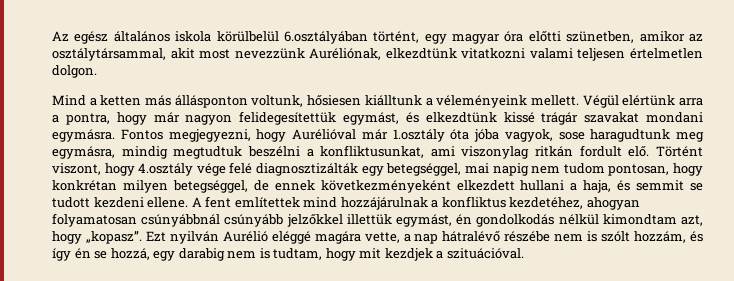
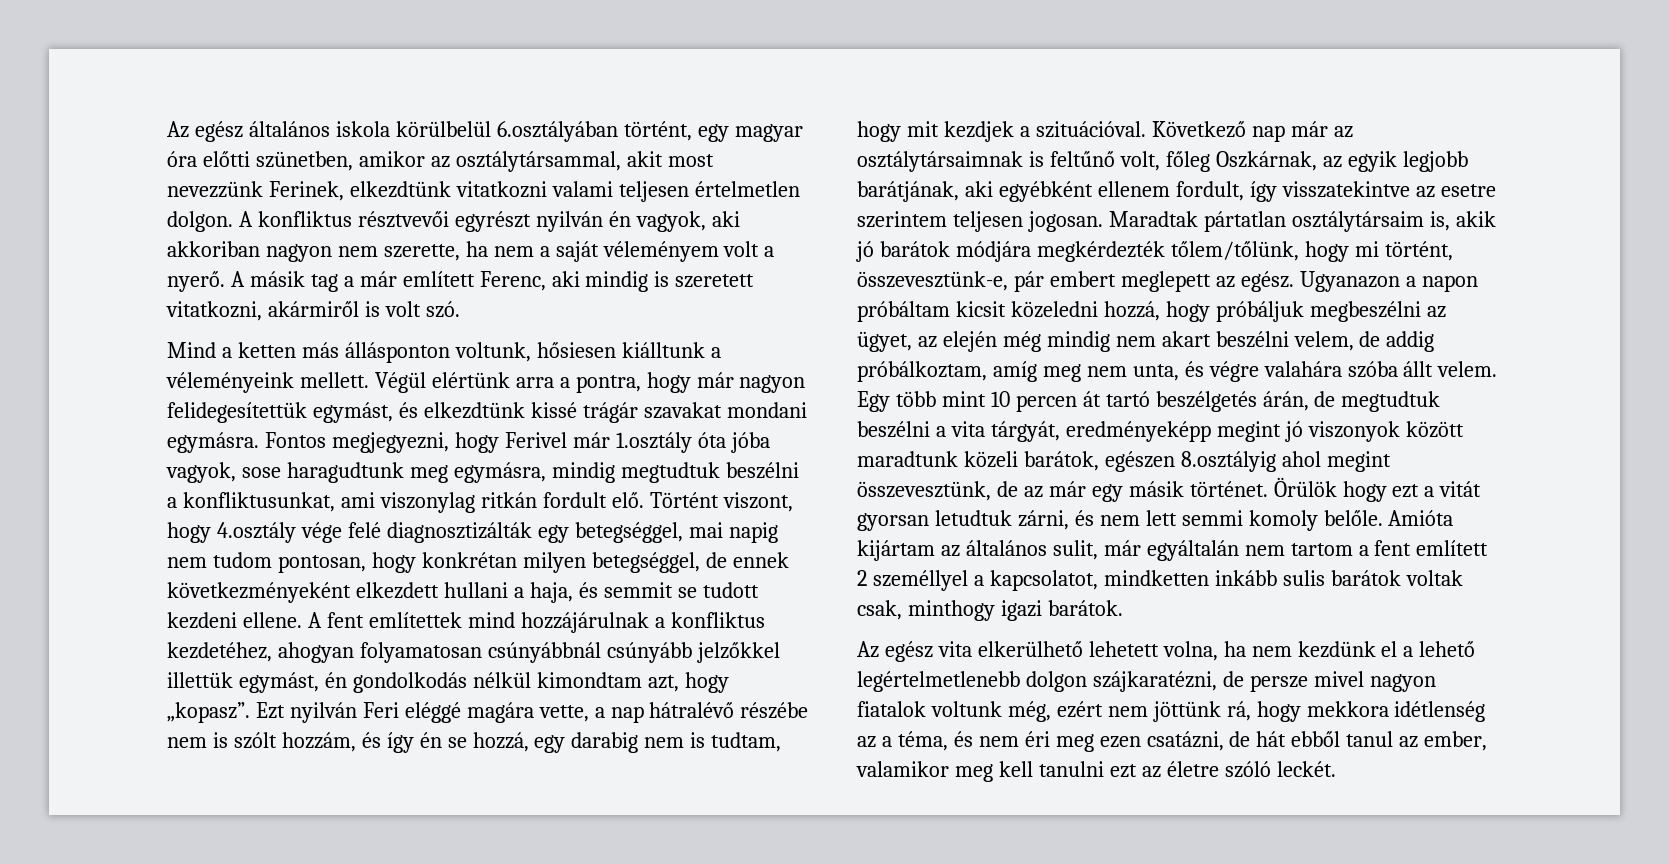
- Az egész általános iskola körülbelül 6.osztályában történt, egy magyar óra előtti szünetben, amikor az osztálytársammal, akit most nevezzünk Auréliónak, elkezdtünk vitatkozni valami teljesen értelmetlen dolgon.
+ Az egész általános iskola körülbelül 6.osztályában történt, egy magyar óra előtti szünetben, amikor az osztálytársammal, akit most nevezzünk Ferinek, elkezdtünk vitatkozni valami teljesen értelmetlen dolgon. A konfliktus résztvevői egyrészt nyilván én vagyok, aki akkoriban nagyon nem szerette, ha nem a saját véleményem volt a nyerő. A másik tag a már említett Ferenc, aki mindig is szeretett vitatkozni, akármiről is volt szó.
- Fontos megjegyezni, hogy Aurélióval már 1.osztály óta jóba vagyok, sose haragudtunk meg egymásra, mindig megtudtuk beszélni a konfliktusunkat, ami viszonylag ritkán fordult elő.
+ Fontos megjegyezni, hogy Ferivel már 1.osztály óta jóba vagyok, sose haragudtunk meg egymásra, mindig megtudtuk beszélni a konfliktusunkat, ami viszonylag ritkán fordult elő.
- Ezt nyilván Aurélió eléggé magára vette, a nap hátralévő részébe nem is szólt hozzám, és így én se hozzá, egy darabig nem is tudtam, hogy mit kezdjek a szituációval.
+ Ezt nyilván Feri eléggé magára vette, a nap hátralévő részébe nem is szólt hozzám, és így én se hozzá, egy darabig nem is tudtam, hogy mit kezdjek a szituációval.
+ Következő nap már az osztálytársaimnak is feltűnő volt, főleg Oszkárnak, az egyik legjobb barátjának, aki egyébként ellenem fordult, így visszatekintve az esetre szerintem teljesen jogosan. Maradtak pártatlan osztálytársaim is, akik jó barátok módjára megkérdezték tőlem/tőlünk, hogy mi történt, összevesztünk-e, pár embert meglepett az egész. Ugyanazon a napon próbáltam kicsit közeledni hozzá, hogy próbáljuk megbeszélni az ügyet, az elején még mindig nem akart beszélni velem, de addig próbálkoztam, amíg meg nem unta, és végre valahára szóba állt velem. Egy több mint 10 percen át tartó beszélgetés árán, de megtudtuk beszélni a vita tárgyát, eredményeképp megint jó viszonyok között maradtunk közeli barátok, egészen 8.osztályig ahol megint összevesztünk, de az már egy másik történet. Örülök hogy ezt a vitát gyorsan letudtuk zárni, és nem lett semmi komoly belőle. Amióta kijártam az általános sulit, már egyáltalán nem tartom a fent említett 2 személlyel a kapcsolatot, mindketten inkább sulis barátok voltak csak, minthogy igazi barátok.
+ Az egész vita elkerülhető lehetett volna, ha nem kezdünk el a lehető legértelmetlenebb dolgon szájkaratézni, de persze mivel nagyon fiatalok voltunk még, ezért nem jöttünk rá, hogy mekkora idétlenség az a téma, és nem éri meg ezen csatázni, de hát ebből tanul az ember, valamikor meg kell tanulni ezt az életre szóló leckét.

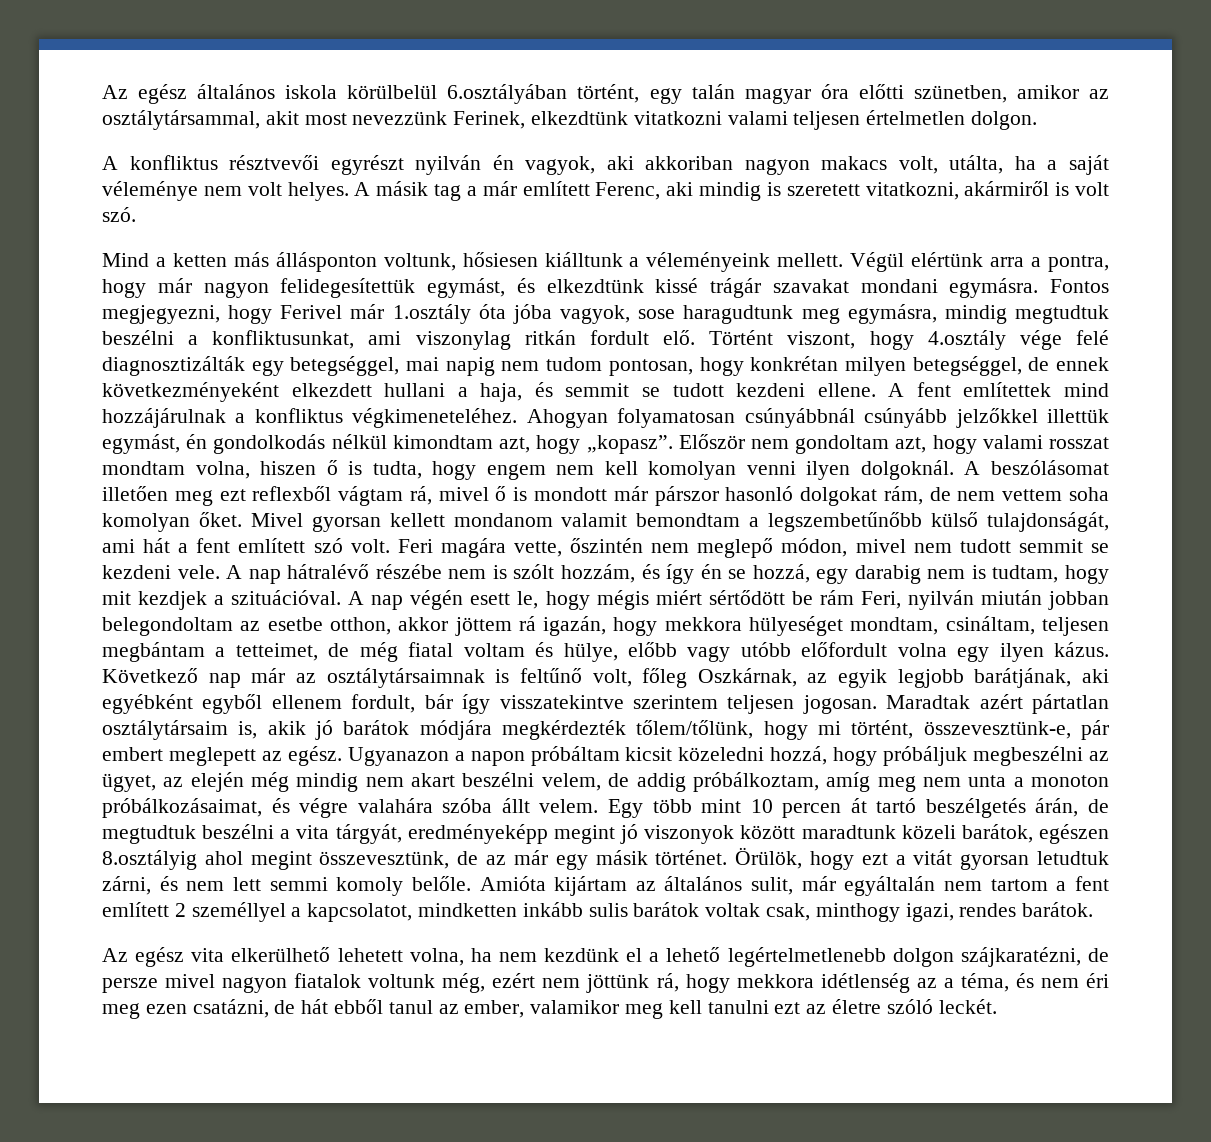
- Az egész általános iskola körülbelül 6.osztályában történt, egy magyar óra előtti szünetben, amikor az osztálytársammal, akit most nevezzünk Ferinek, elkezdtünk vitatkozni valami teljesen értelmetlen dolgon. A konfliktus résztvevői egyrészt nyilván én vagyok, aki akkoriban nagyon nem szerette, ha nem a saját véleményem volt a nyerő.
+ Az egész általános iskola körülbelül 6.osztályában történt, egy talán magyar óra előtti szünetben, amikor az osztálytársammal, akit most nevezzünk Ferinek, elkezdtünk vitatkozni valami teljesen értelmetlen dolgon.
+ A konfliktus résztvevői egyrészt nyilván én vagyok, aki akkoriban nagyon makacs volt, utálta, ha a saját véleménye nem volt helyes.
- A fent említettek mind hozzájárulnak a konfliktus kezdetéhez, ahogyan folyamatosan csúnyábbnál csúnyább jelzőkkel illettük egymást, én gondolkodás nélkül kimondtam azt, hogy „kopasz”.
+ A fent említettek mind hozzájárulnak a konfliktus végkimeneteléhez. Ahogyan folyamatosan csúnyábbnál csúnyább jelzőkkel illettük egymást, én gondolkodás nélkül kimondtam azt, hogy „kopasz”.
- Ezt nyilván Feri eléggé magára vette, a nap hátralévő részébe nem is szólt hozzám, és így én se hozzá, egy darabig nem is tudtam, hogy mit kezdjek a szituációval.
+ Először nem gondoltam azt, hogy valami rosszat mondtam volna, hiszen ő is tudta, hogy engem nem kell komolyan venni ilyen dolgoknál. A beszólásomat illetően meg ezt reflexből vágtam rá, mivel ő is mondott már párszor hasonló dolgokat rám, de nem vettem soha komolyan őket. Mivel gyorsan kellett mondanom valamit bemondtam a legszembetűnőbb külső tulajdonságát, ami hát a fent említett szó volt. Feri magára vette, őszintén nem meglepő módon, mivel nem tudott semmit se kezdeni vele. A nap hátralévő részébe nem is szólt hozzám, és így én se hozzá, egy darabig nem is tudtam, hogy mit kezdjek a szituációval.
+ A nap végén esett le, hogy mégis miért sértődött be rám Feri, nyilván miután jobban belegondoltam az esetbe otthon, akkor jöttem rá igazán, hogy mekkora hülyeséget mondtam, csináltam, teljesen megbántam a tetteimet, de még fiatal voltam és hülye, előbb vagy utóbb előfordult volna egy ilyen kázus.
- Következő nap már az osztálytársaimnak is feltűnő volt, főleg Oszkárnak, az egyik legjobb barátjának, aki egyébként ellenem fordult, így visszatekintve az esetre szerintem teljesen jogosan.
+ Következő nap már az osztálytársaimnak is feltűnő volt, főleg Oszkárnak, az egyik legjobb barátjának, aki egyébként egyből ellenem fordult, bár így visszatekintve szerintem teljesen jogosan.
- Maradtak pártatlan osztálytársaim is, akik jó barátok módjára megkérdezték tőlem/tőlünk, hogy mi történt, összevesztünk-e, pár embert meglepett az egész.
+ Maradtak azért pártatlan osztálytársaim is, akik jó barátok módjára megkérdezték tőlem/tőlünk, hogy mi történt, összevesztünk-e, pár embert meglepett az egész.
- Ugyanazon a napon próbáltam kicsit közeledni hozzá, hogy próbáljuk megbeszélni az ügyet, az elején még mindig nem akart beszélni velem, de addig próbálkoztam, amíg meg nem unta, és végre valahára szóba állt velem.
+ Ugyanazon a napon próbáltam kicsit közeledni hozzá, hogy próbáljuk megbeszélni az ügyet, az elején még mindig nem akart beszélni velem, de addig próbálkoztam, amíg meg nem unta a monoton próbálkozásaimat, és végre valahára szóba állt velem.
- Örülök hogy ezt a vitát gyorsan letudtuk zárni, és nem lett semmi komoly belőle.
+ Örülök, hogy ezt a vitát gyorsan letudtuk zárni, és nem lett semmi komoly belőle.
- Amióta kijártam az általános sulit, már egyáltalán nem tartom a fent említett 2 személlyel a kapcsolatot, mindketten inkább sulis barátok voltak csak, minthogy igazi barátok.
+ Amióta kijártam az általános sulit, már egyáltalán nem tartom a fent említett 2 személlyel a kapcsolatot, mindketten inkább sulis barátok voltak csak, minthogy igazi, rendes barátok.

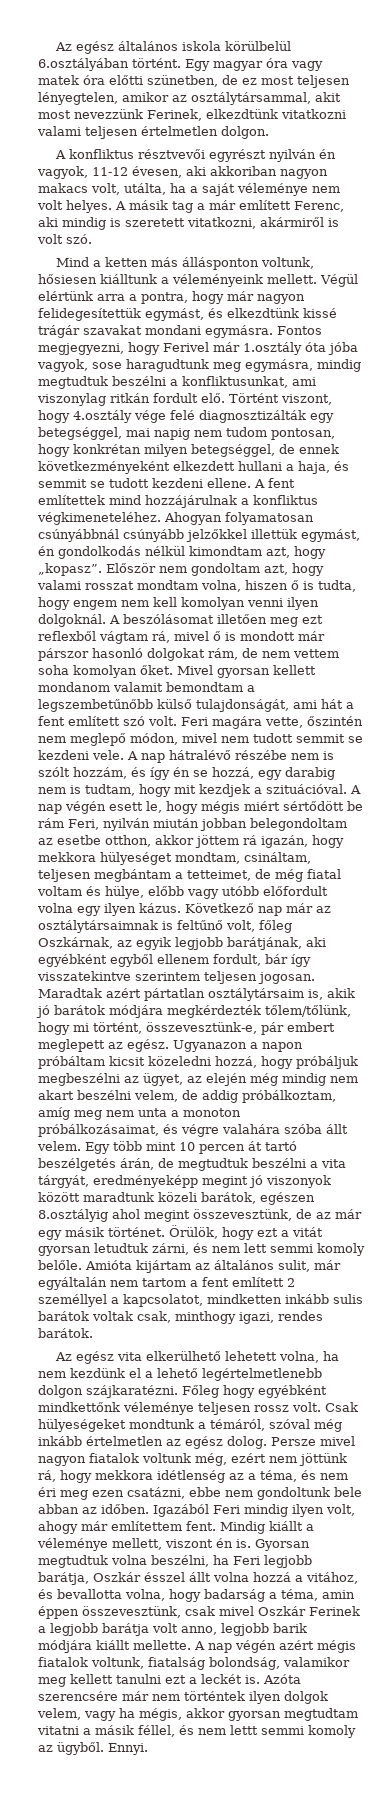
- Az egész általános iskola körülbelül 6.osztályában történt, egy talán magyar óra előtti szünetben, amikor az osztálytársammal, akit most nevezzünk Ferinek, elkezdtünk vitatkozni valami teljesen értelmetlen dolgon.
+ Az egész általános iskola körülbelül 6.osztályában történt. Egy magyar óra vagy matek óra előtti szünetben, de ez most teljesen lényegtelen, amikor az osztálytársammal, akit most nevezzünk Ferinek, elkezdtünk vitatkozni valami teljesen értelmetlen dolgon.
- A konfliktus résztvevői egyrészt nyilván én vagyok, aki akkoriban nagyon makacs volt, utálta, ha a saját véleménye nem volt helyes.
+ A konfliktus résztvevői egyrészt nyilván én vagyok, 11-12 évesen, aki akkoriban nagyon makacs volt, utálta, ha a saját véleménye nem volt helyes.
- Az egész vita elkerülhető lehetett volna, ha nem kezdünk el a lehető legértelmetlenebb dolgon szájkaratézni, de persze mivel nagyon fiatalok voltunk még, ezért nem jöttünk rá, hogy mekkora idétlenség az a téma, és nem éri meg ezen csatázni, de hát ebből tanul az ember, valamikor meg kell tanulni ezt az életre szóló leckét.
+ Az egész vita elkerülhető lehetett volna, ha nem kezdünk el a lehető legértelmetlenebb dolgon szájkaratézni. Főleg hogy egyébként mindkettőnk véleménye teljesen rossz volt. Csak hülyeségeket mondtunk a témáról, szóval még inkább értelmetlen az egész dolog. Persze mivel nagyon fiatalok voltunk még, ezért nem jöttünk rá, hogy mekkora idétlenség az a téma, és nem éri meg ezen csatázni, ebbe nem gondoltunk bele abban az időben. Igazából Feri mindig ilyen volt, ahogy már említettem fent. Mindig kiállt a véleménye mellett, viszont én is. Gyorsan megtudtuk volna beszélni, ha Feri legjobb barátja, Oszkár ésszel állt volna hozzá a vitához, és bevallotta volna, hogy badarság a téma, amin éppen összevesztünk, csak mivel Oszkár Ferinek a legjobb barátja volt anno, legjobb barik módjára kiállt mellette. A nap végén azért mégis fiatalok voltunk, fiatalság bolondság, valamikor meg kellett tanulni ezt a leckét is. Azóta szerencsére már nem történtek ilyen dolgok velem, vagy ha mégis, akkor gyorsan megtudtam vitatni a másik féllel, és nem lettt semmi komoly az ügyből. Ennyi.

